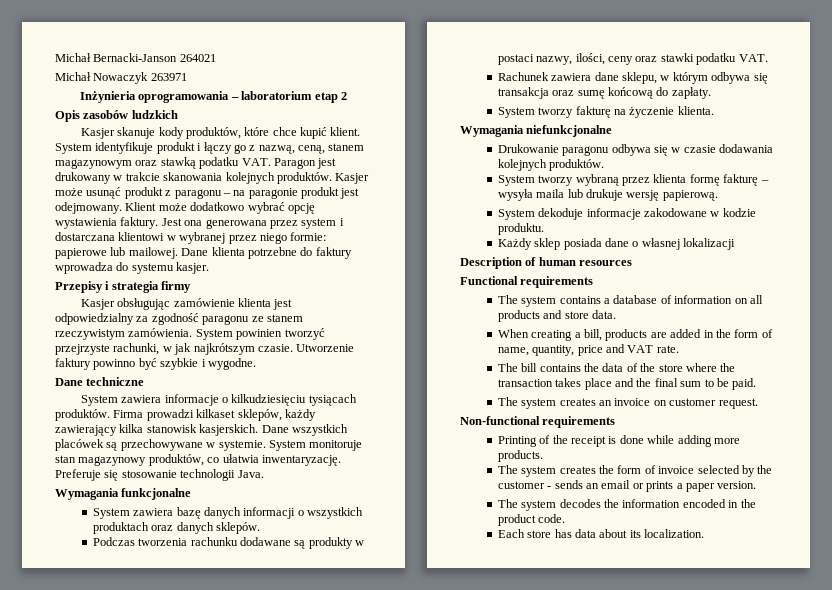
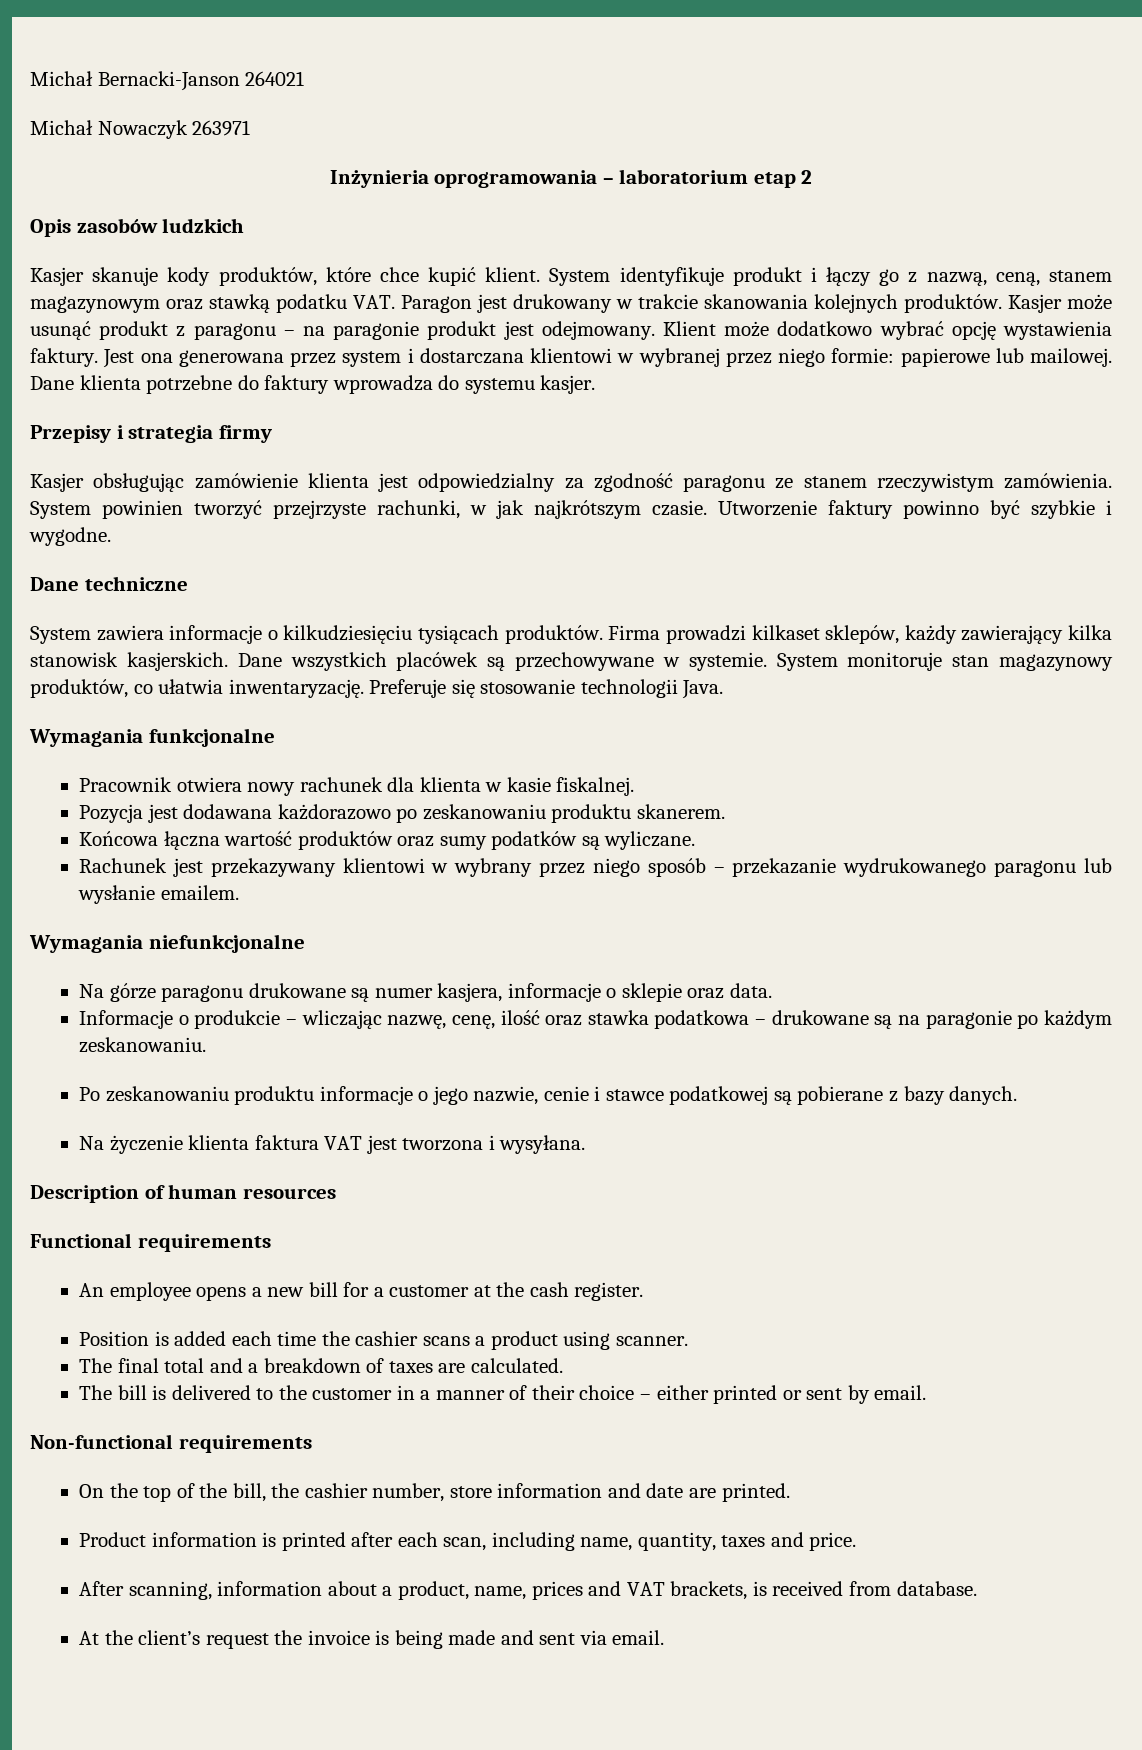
- System zawiera bazę danych informacji o wszystkich produktach oraz danych sklepów.
- Podczas tworzenia rachunku dodawane są produkty w postaci nazwy, ilości, ceny oraz stawki podatku VAT.
- Rachunek zawiera dane sklepu, w którym odbywa się transakcja oraz sumę końcową do zapłaty.
- System tworzy fakturę na życzenie klienta.
+ Pracownik otwiera nowy rachunek dla klienta w kasie fiskalnej.
+ Pozycja jest dodawana każdorazowo po zeskanowaniu produktu skanerem.
+ Końcowa łączna wartość produktów oraz sumy podatków są wyliczane.
+ Rachunek jest przekazywany klientowi w wybrany przez niego sposób – przekazanie wydrukowanego paragonu lub wysłanie emailem.
  Wymagania niefunkcjonalne
- Drukowanie paragonu odbywa się w czasie dodawania kolejnych produktów.
- System tworzy wybraną przez klienta formę fakturę – wysyła maila lub drukuje wersję papierową.
- System dekoduje informacje zakodowane w kodzie produktu.
- Każdy sklep posiada dane o własnej lokalizacji
+ Na górze paragonu drukowane są numer kasjera, informacje o sklepie oraz data.
+ Informacje o produkcie – wliczając nazwę, cenę, ilość oraz stawka podatkowa – drukowane są na paragonie po każdym zeskanowaniu.
+ Po zeskanowaniu produktu informacje o jego nazwie, cenie i stawce podatkowej są pobierane z bazy danych.
+ Na życzenie klienta faktura VAT jest tworzona i wysyłana.
- The system contains a database of information on all products and store data.
- When creating a bill, products are added in the form of name, quantity, price and VAT rate.
- The bill contains the data of the store where the transaction takes place and the final sum to be paid.
- The system creates an invoice on customer request.
+ An employee opens a new bill for a customer at the cash register.
+ Position is added each time the cashier scans a product using scanner.
+ The final total and a breakdown of taxes are calculated.
+ The bill is delivered to the customer in a manner of their choice – either printed or sent by email.
  Non-functional requirements
- Printing of the receipt is done while adding more products.
- The system creates the form of invoice selected by the customer - sends an email or prints a paper version.
- The system decodes the information encoded in the product code.
- Each store has data about its localization.
+ On the top of the bill, the cashier number, store information and date are printed.
+ Product information is printed after each scan, including name, quantity, taxes and price.
+ After scanning, information about a product, name, prices and VAT brackets, is received from database.
+ At the client’s request the invoice is being made and sent via email.

